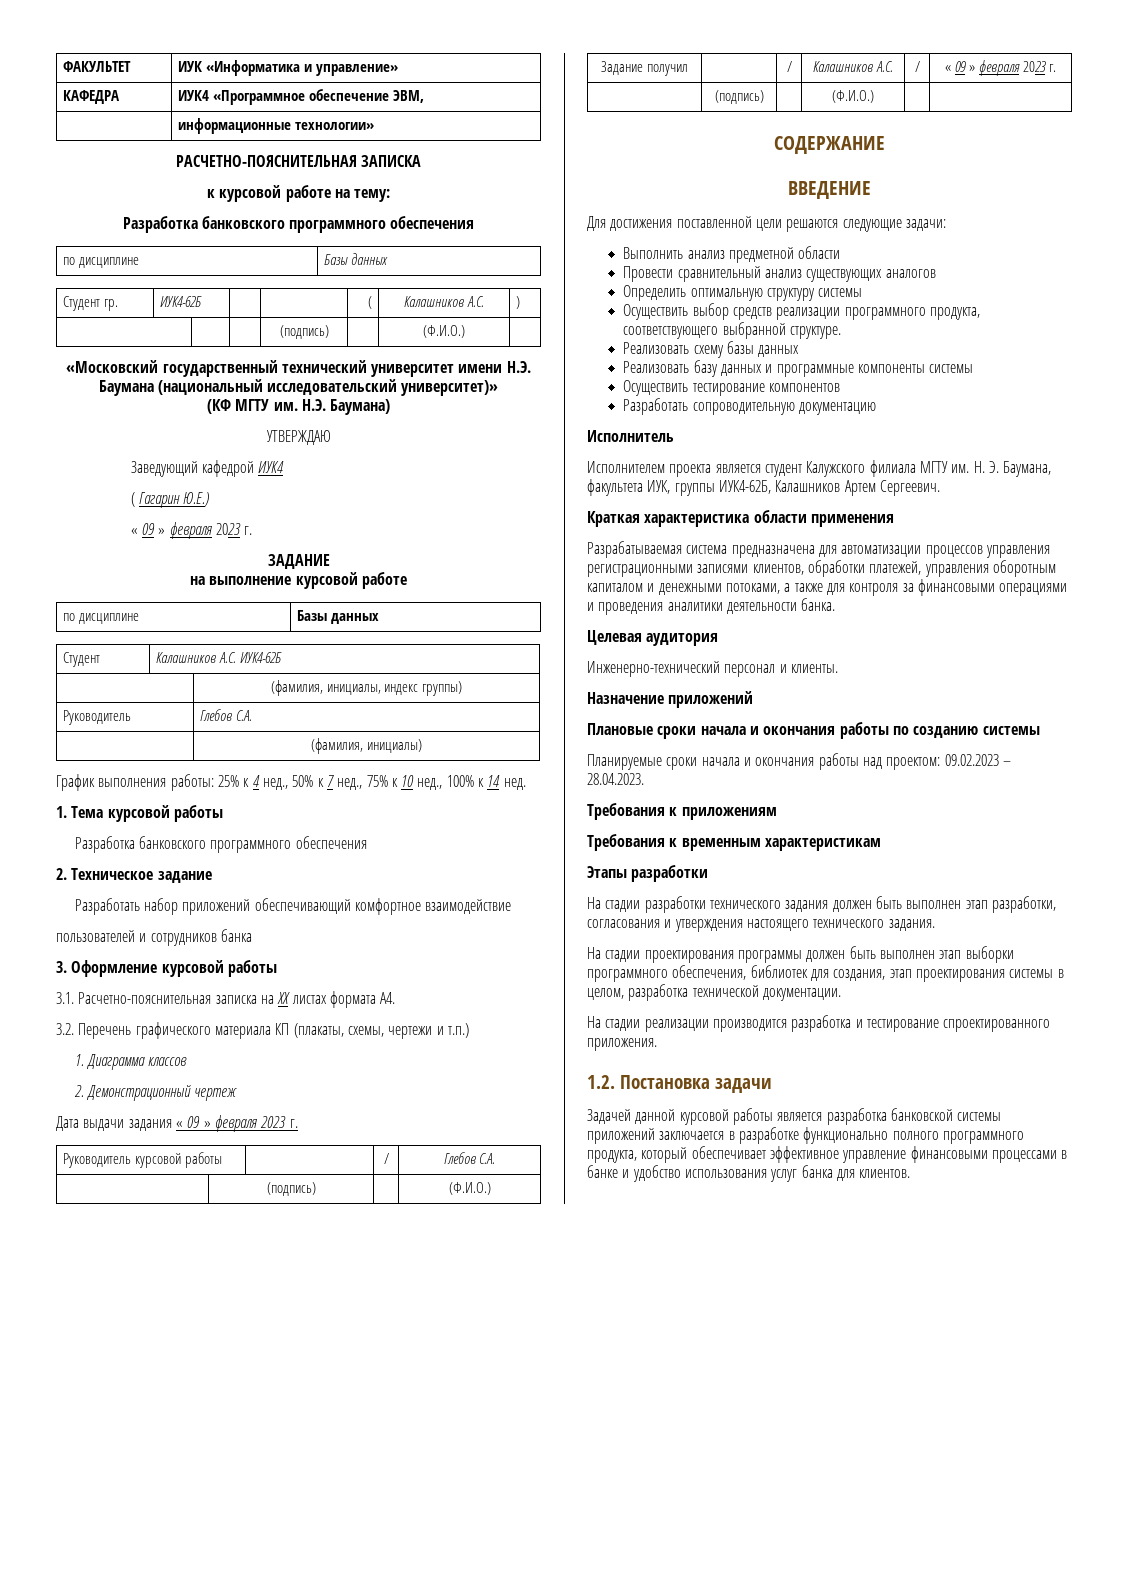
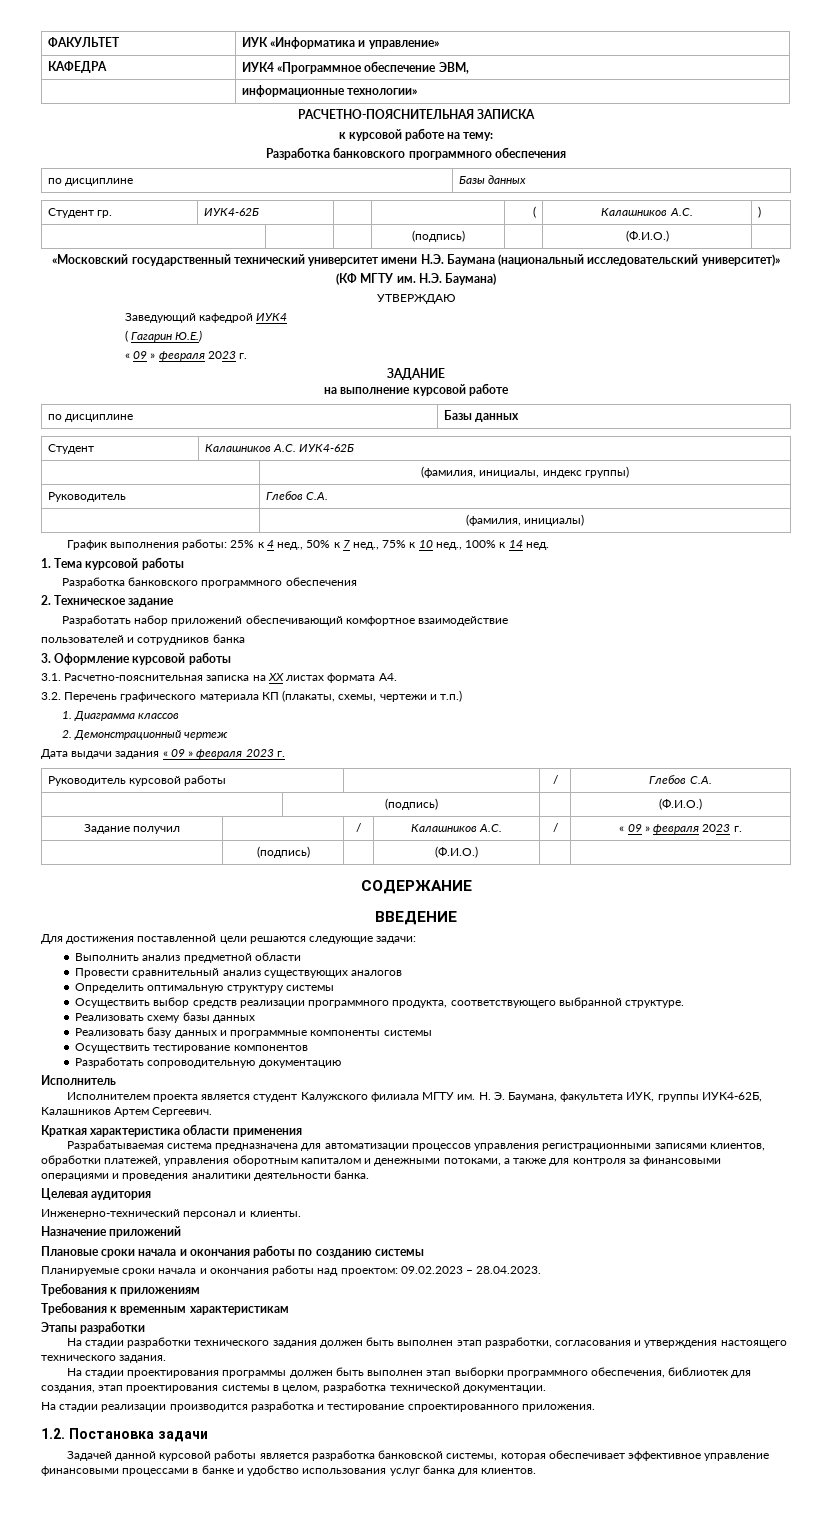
- Задачей данной курсовой работы является разработка банковской системы приложений заключается в разработке функционально полного программного продукта, который обеспечивает эффективное управление финансовыми процессами в банке и удобство использования услуг банка для клиентов.
+ Задачей данной курсовой работы является разработка банковской системы, которая обеспечивает эффективное управление финансовыми процессами в банке и удобство использования услуг банка для клиентов.

